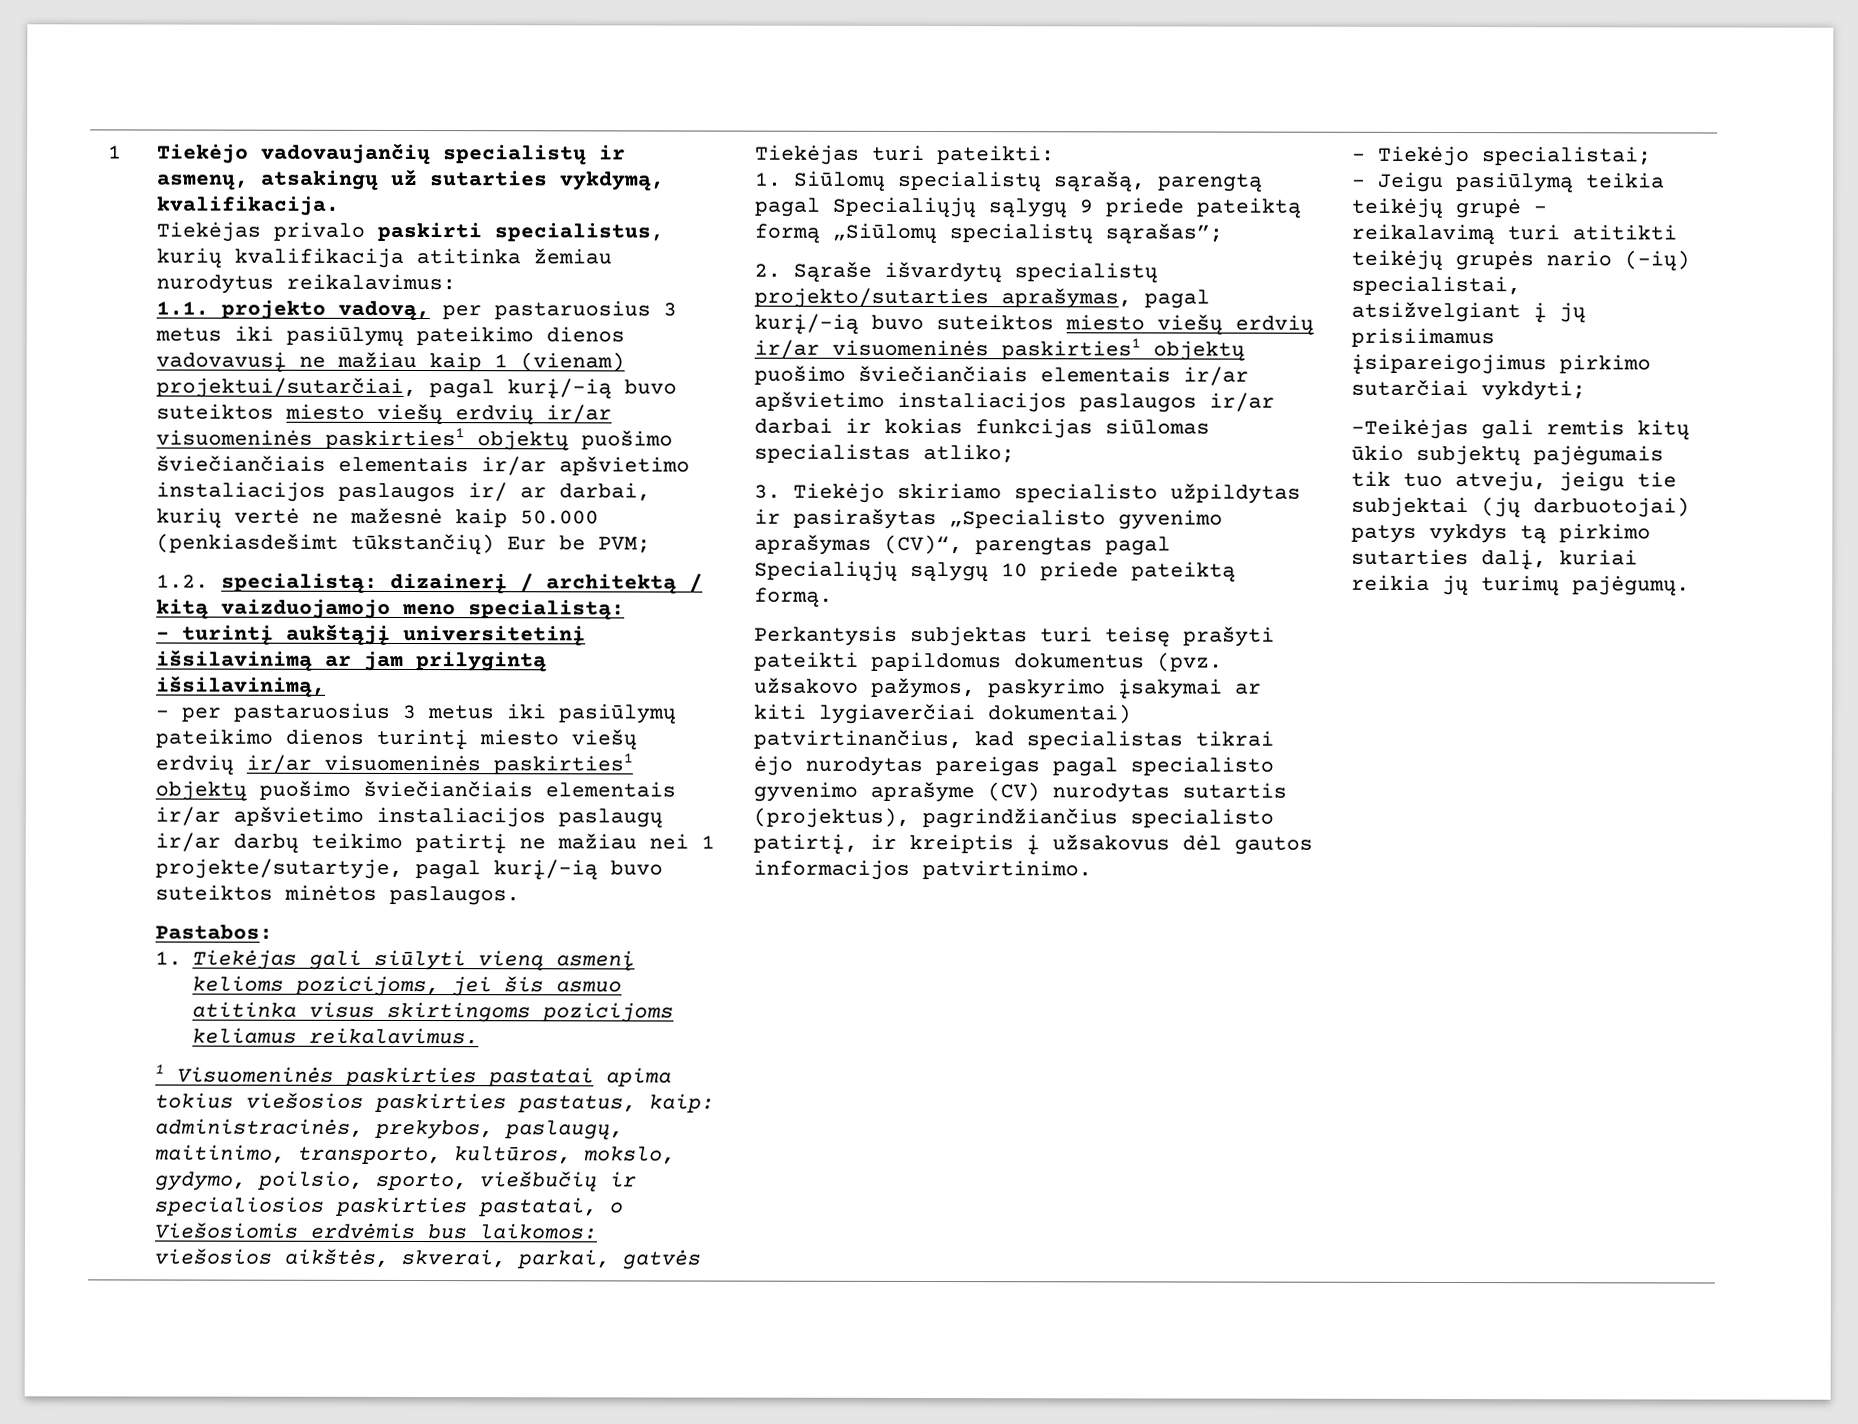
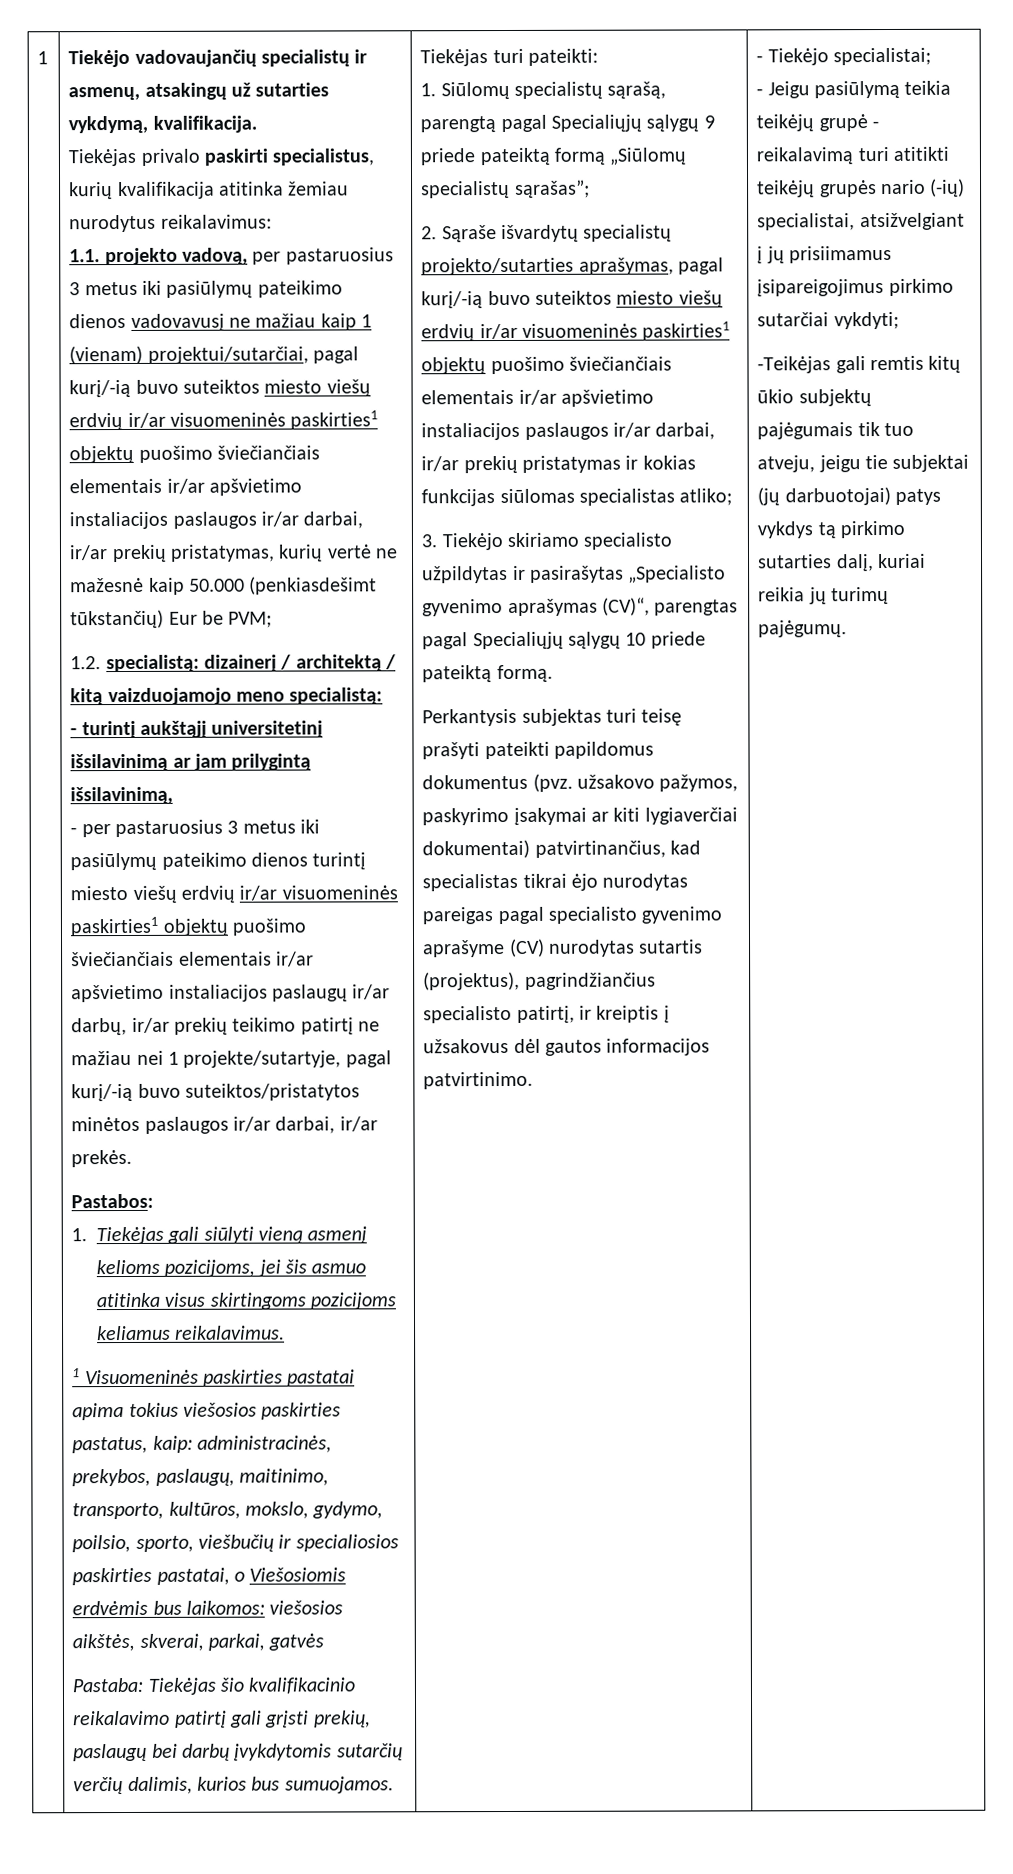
- 1.1. projekto vadovą, per pastaruosius 3 metus iki pasiūlymų pateikimo dienos vadovavusį ne mažiau kaip 1 (vienam) projektui/sutarčiai, pagal kurį/-ią buvo suteiktos miesto viešų erdvių ir/ar visuomeninės paskirties1 objektų puošimo šviečiančiais elementais ir/ar apšvietimo instaliacijos paslaugos ir/ ar darbai, kurių vertė ne mažesnė kaip 50.000 (penkiasdešimt tūkstančių) Eur be PVM;
+ 1.1. projekto vadovą, per pastaruosius 3 metus iki pasiūlymų pateikimo dienos vadovavusį ne mažiau kaip 1 (vienam) projektui/sutarčiai, pagal kurį/-ią buvo suteiktos miesto viešų erdvių ir/ar visuomeninės paskirties1 objektų puošimo šviečiančiais elementais ir/ar apšvietimo instaliacijos paslaugos ir/ar darbai, ir/ar prekių pristatymas, kurių vertė ne mažesnė kaip 50.000 (penkiasdešimt tūkstančių) Eur be PVM;
- - per pastaruosius 3 metus iki pasiūlymų pateikimo dienos turintį miesto viešų erdvių ir/ar visuomeninės paskirties1 objektų puošimo šviečiančiais elementais ir/ar apšvietimo instaliacijos paslaugų ir/ar darbų teikimo patirtį ne mažiau nei 1 projekte/sutartyje, pagal kurį/-ią buvo suteiktos minėtos paslaugos.
+ - per pastaruosius 3 metus iki pasiūlymų pateikimo dienos turintį miesto viešų erdvių ir/ar visuomeninės paskirties1 objektų puošimo šviečiančiais elementais ir/ar apšvietimo instaliacijos paslaugų ir/ar darbų, ir/ar prekių teikimo patirtį ne mažiau nei 1 projekte/sutartyje, pagal kurį/-ią buvo suteiktos/pristatytos minėtos paslaugos ir/ar darbai, ir/ar prekės.
+ Pastaba: Tiekėjas šio kvalifikacinio reikalavimo patirtį gali grįsti prekių, paslaugų bei darbų įvykdytomis sutarčių verčių dalimis, kurios bus sumuojamos.
- 2. Sąraše išvardytų specialistų projekto/sutarties aprašymas, pagal kurį/-ią buvo suteiktos miesto viešų erdvių ir/ar visuomeninės paskirties1 objektų puošimo šviečiančiais elementais ir/ar apšvietimo instaliacijos paslaugos ir/ar darbai ir kokias funkcijas siūlomas specialistas atliko;
+ 2. Sąraše išvardytų specialistų projekto/sutarties aprašymas, pagal kurį/-ią buvo suteiktos miesto viešų erdvių ir/ar visuomeninės paskirties1 objektų puošimo šviečiančiais elementais ir/ar apšvietimo instaliacijos paslaugos ir/ar darbai, ir/ar prekių pristatymas ir kokias funkcijas siūlomas specialistas atliko;

